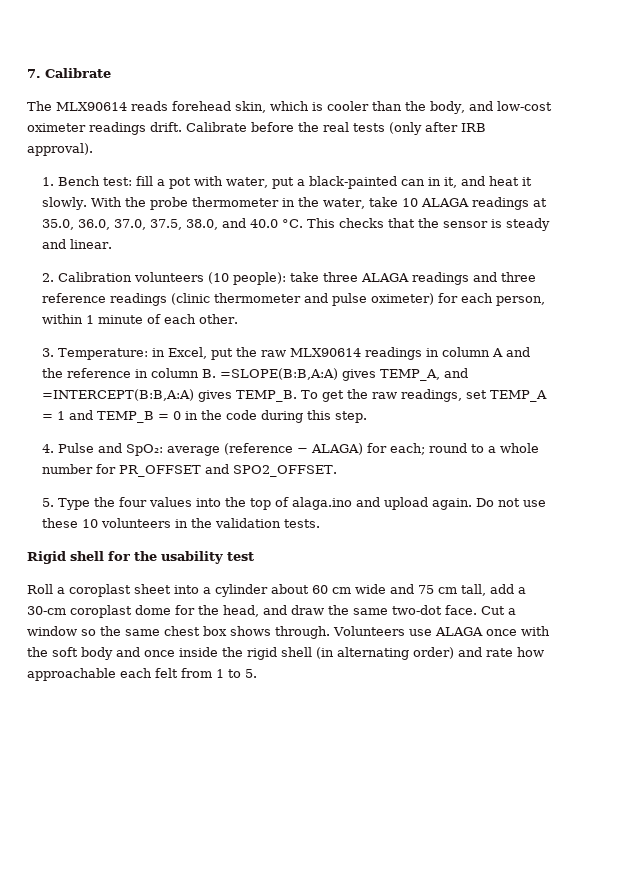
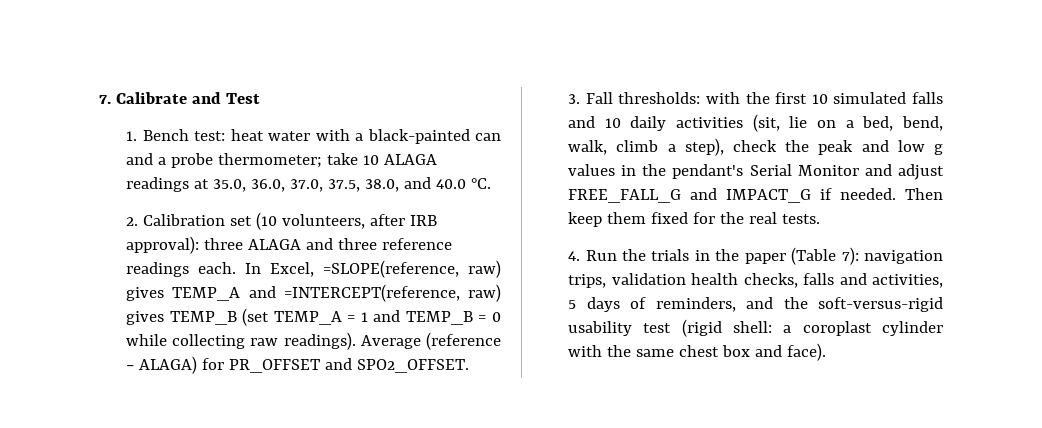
- 7. Calibrate
- The MLX90614 reads forehead skin, which is cooler than the body, and low-cost oximeter readings drift. Calibrate before the real tests (only after IRB approval).
- 1. Bench test: fill a pot with water, put a black-painted can in it, and heat it slowly. With the probe thermometer in the water, take 10 ALAGA readings at 35.0, 36.0, 37.0, 37.5, 38.0, and 40.0 °C. This checks that the sensor is steady and linear.
- 2. Calibration volunteers (10 people): take three ALAGA readings and three reference readings (clinic thermometer and pulse oximeter) for each person, within 1 minute of each other.
- 3. Temperature: in Excel, put the raw MLX90614 readings in column A and the reference in column B. =SLOPE(B:B,A:A) gives TEMP_A, and =INTERCEPT(B:B,A:A) gives TEMP_B. To get the raw readings, set TEMP_A = 1 and TEMP_B = 0 in the code during this step.
- 4. Pulse and SpO₂: average (reference − ALAGA) for each; round to a whole number for PR_OFFSET and SPO2_OFFSET.
- 5. Type the four values into the top of alaga.ino and upload again. Do not use these 10 volunteers in the validation tests.
- Rigid shell for the usability test
- Roll a coroplast sheet into a cylinder about 60 cm wide and 75 cm tall, add a 30-cm coroplast dome for the head, and draw the same two-dot face. Cut a window so the same chest box shows through. Volunteers use ALAGA once with the soft body and once inside the rigid shell (in alternating order) and rate how approachable each felt from 1 to 5.
+ 7. Calibrate and Test
+ 1. Bench test: heat water with a black-painted can and a probe thermometer; take 10 ALAGA readings at 35.0, 36.0, 37.0, 37.5, 38.0, and 40.0 °C.
+ 2. Calibration set (10 volunteers, after IRB approval): three ALAGA and three reference readings each. In Excel, =SLOPE(reference, raw) gives TEMP_A and =INTERCEPT(reference, raw) gives TEMP_B (set TEMP_A = 1 and TEMP_B = 0 while collecting raw readings). Average (reference − ALAGA) for PR_OFFSET and SPO2_OFFSET.
+ 3. Fall thresholds: with the first 10 simulated falls and 10 daily activities (sit, lie on a bed, bend, walk, climb a step), check the peak and low g values in the pendant's Serial Monitor and adjust FREE_FALL_G and IMPACT_G if needed. Then keep them fixed for the real tests.
+ 4. Run the trials in the paper (Table 7): navigation trips, validation health checks, falls and activities, 5 days of reminders, and the soft-versus-rigid usability test (rigid shell: a coroplast cylinder with the same chest box and face).

